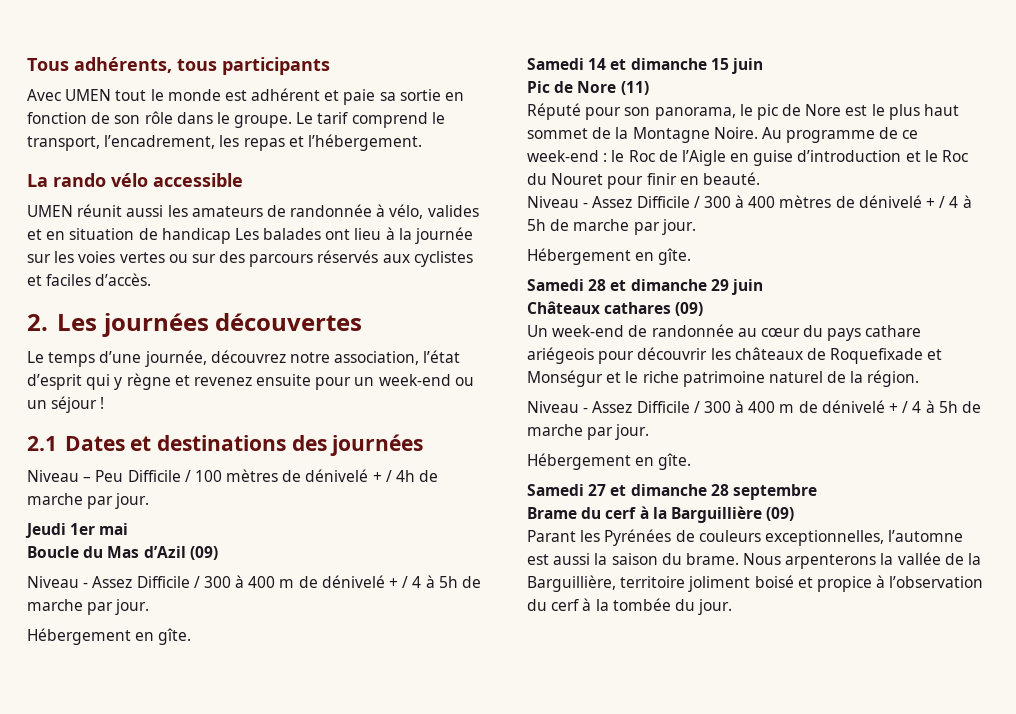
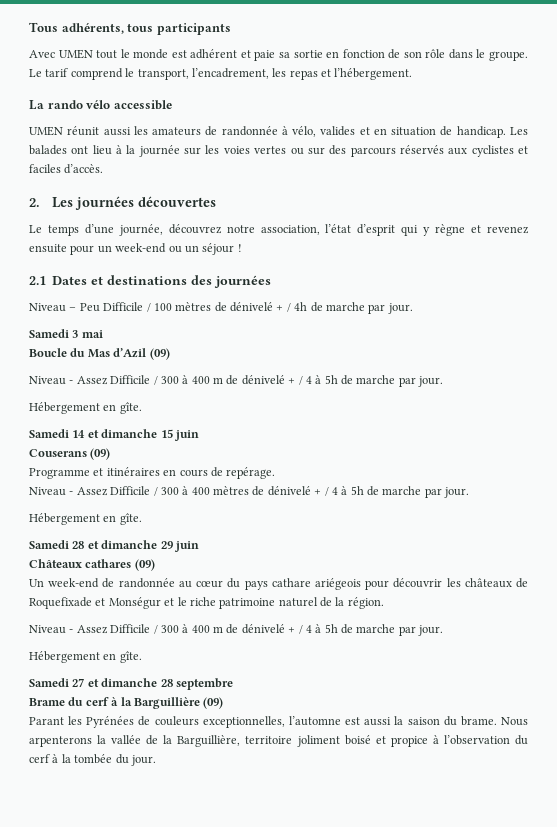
- UMEN réunit aussi les amateurs de randonnée à vélo, valides et en situation de handicap Les balades ont lieu à la journée sur les voies vertes ou sur des parcours réservés aux cyclistes et faciles d’accès.
+ UMEN réunit aussi les amateurs de randonnée à vélo, valides et en situation de handicap. Les balades ont lieu à la journée sur les voies vertes ou sur des parcours réservés aux cyclistes et faciles d’accès.
- Jeudi 1er mai
+ Samedi 3 mai
- Pic de Nore (11)
- Réputé pour son panorama, le pic de Nore est le plus haut sommet de la Montagne Noire. Au programme de ce week-end : le Roc de l’Aigle en guise d’introduction et le Roc du Nouret pour finir en beauté.
+ Couserans (09)
+ Programme et itinéraires en cours de repérage.

